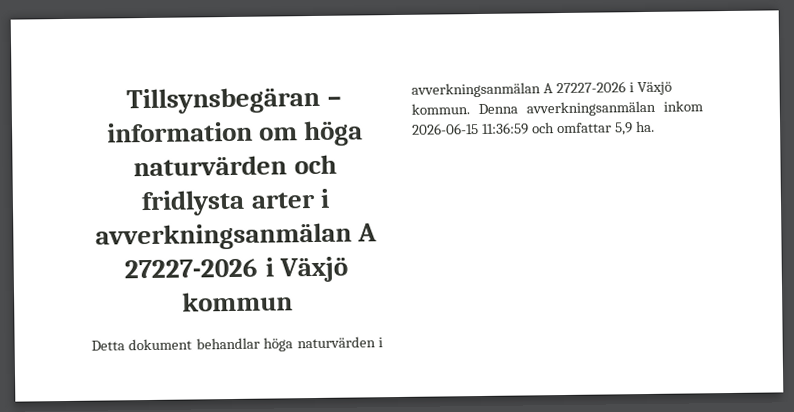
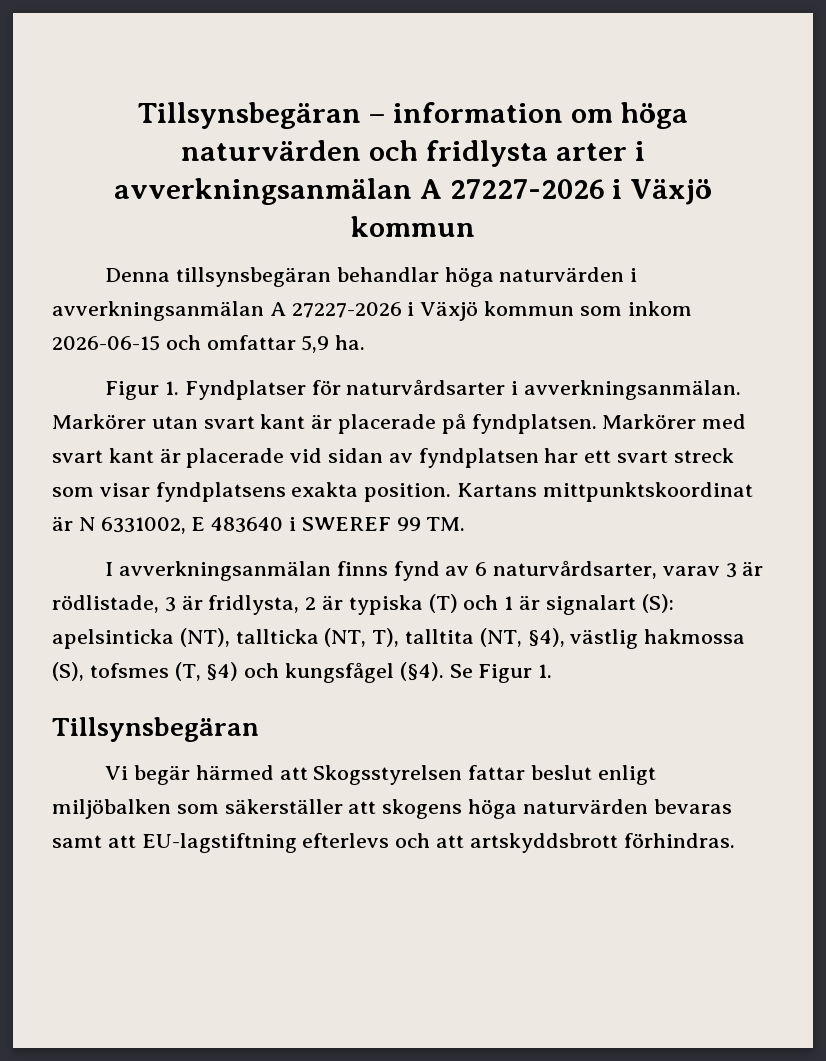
- Detta dokument behandlar höga naturvärden i avverkningsanmälan A 27227-2026 i Växjö kommun. Denna avverkningsanmälan inkom 2026-06-15 11:36:59 och omfattar 5,9 ha.
+ Denna tillsynsbegäran behandlar höga naturvärden i avverkningsanmälan A 27227-2026 i Växjö kommun som inkom 2026-06-15 och omfattar 5,9 ha.
+ Figur 1. Fyndplatser för naturvårdsarter i avverkningsanmälan. Markörer utan svart kant är placerade på fyndplatsen. Markörer med svart kant är placerade vid sidan av fyndplatsen har ett svart streck som visar fyndplatsens exakta position. Kartans mittpunktskoordinat är N 6331002, E 483640 i SWEREF 99 TM.
+ I avverkningsanmälan finns fynd av 6 naturvårdsarter, varav 3 är rödlistade, 3 är fridlysta, 2 är typiska (T) och 1 är signalart (S): apelsinticka (NT), tallticka (NT, T), talltita (NT, §4), västlig hakmossa (S), tofsmes (T, §4) och kungsfågel (§4). Se Figur 1.
+ Tillsynsbegäran
+ Vi begär härmed att Skogsstyrelsen fattar beslut enligt miljöbalken som säkerställer att skogens höga naturvärden bevaras samt att EU-lagstiftning efterlevs och att artskyddsbrott förhindras.

